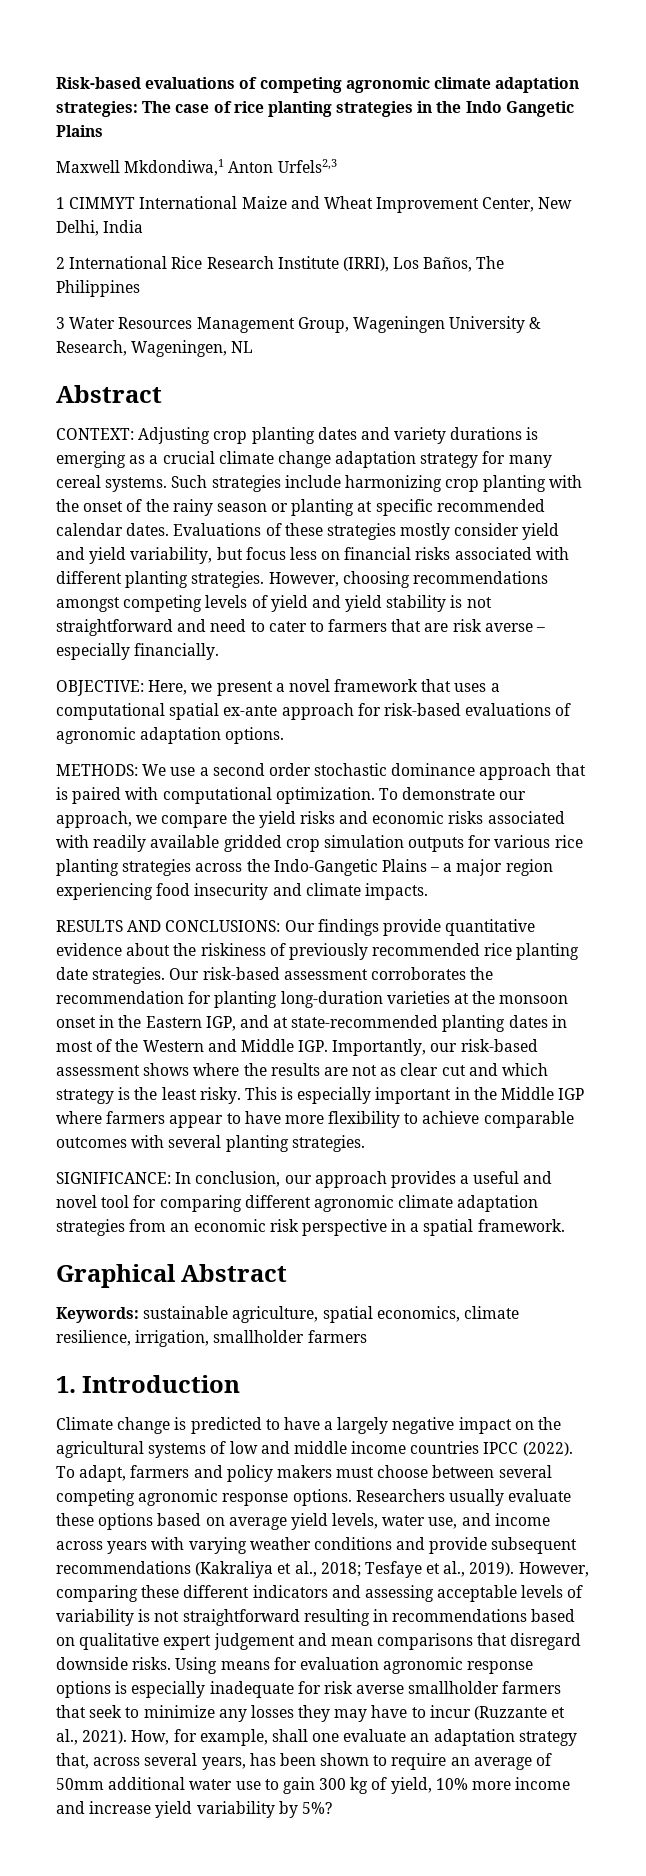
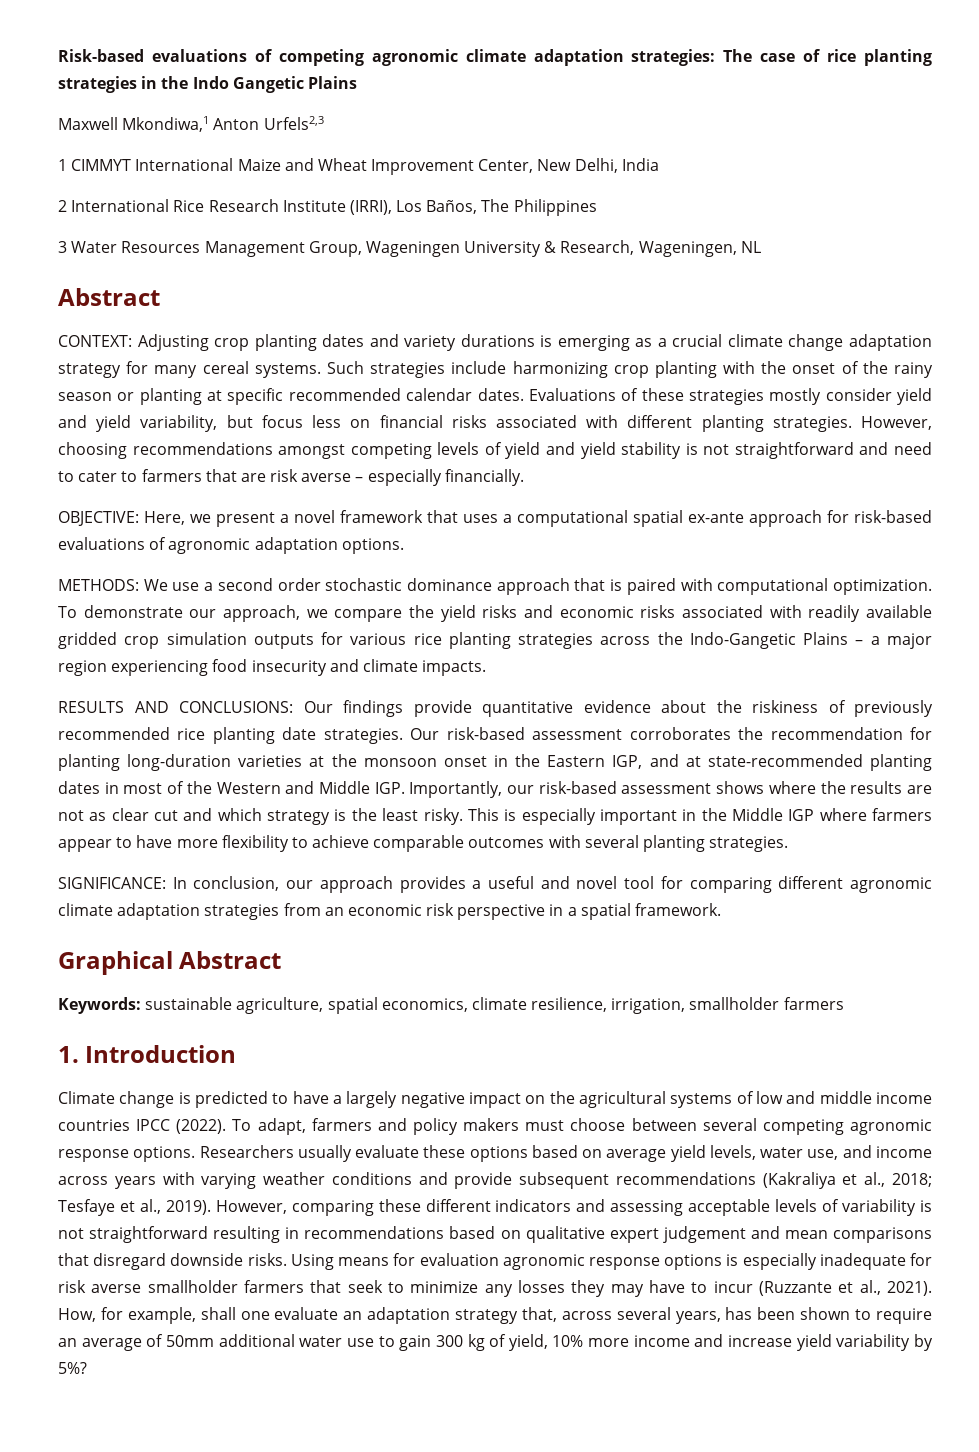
- Maxwell Mkdondiwa,1 Anton Urfels2,3
+ Maxwell Mkondiwa,1 Anton Urfels2,3

